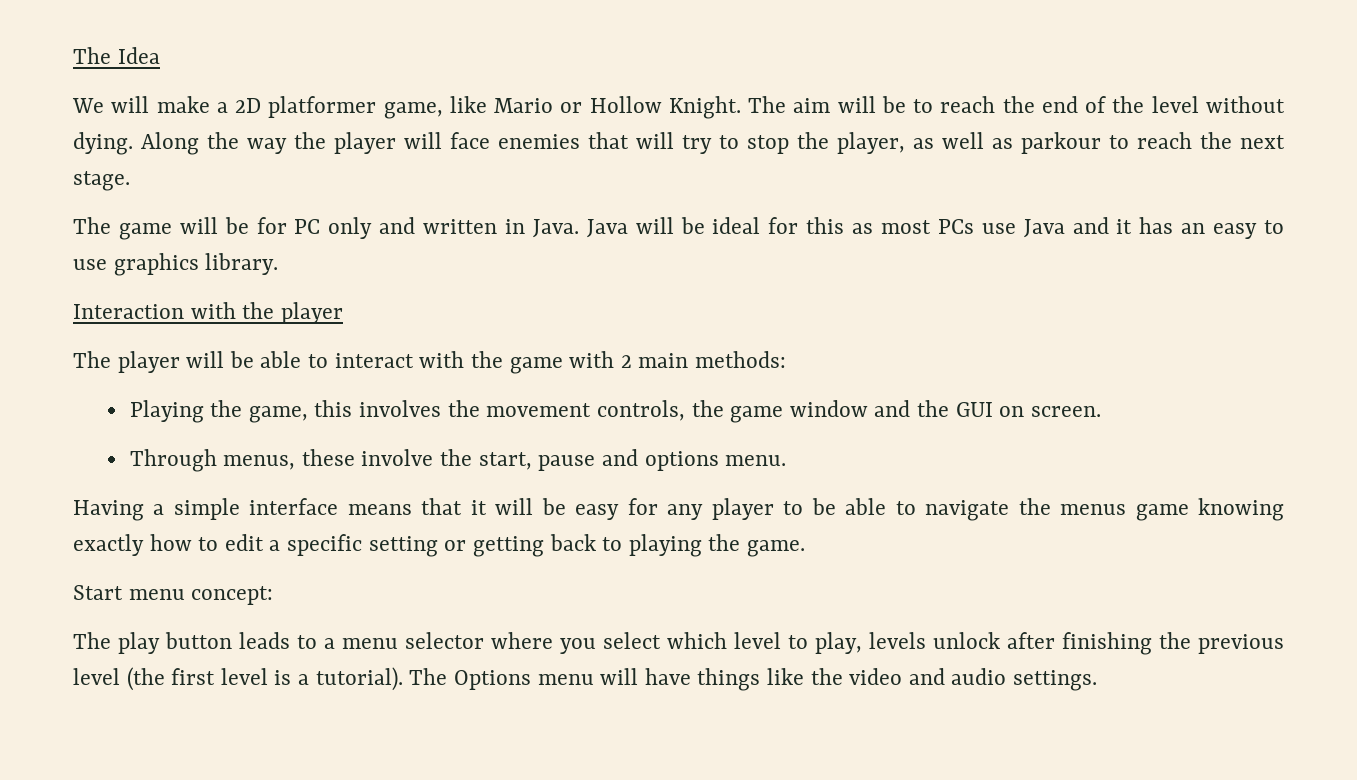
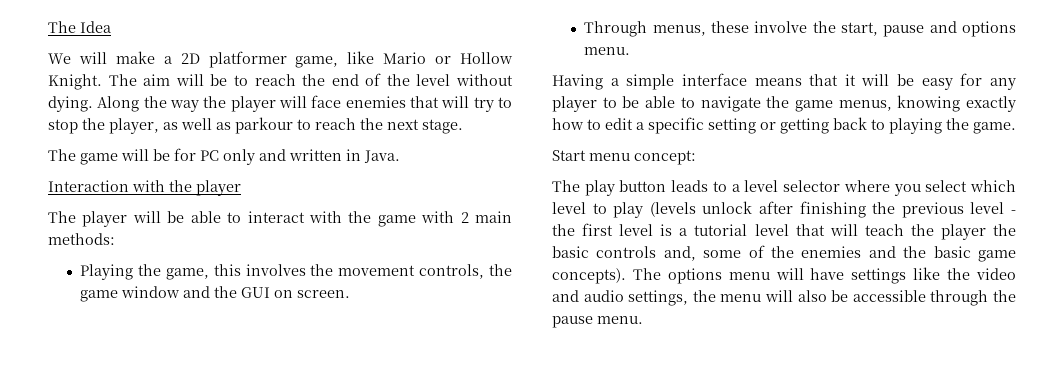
- Java will be ideal for this as most PCs use Java and it has an easy to use graphics library.
- Having a simple interface means that it will be easy for any player to be able to navigate the menus game knowing exactly how to edit a specific setting or getting back to playing the game.
+ Having a simple interface means that it will be easy for any player to be able to navigate the game menus, knowing exactly how to edit a specific setting or getting back to playing the game.
- The play button leads to a menu selector where you select which level to play, levels unlock after finishing the previous level (the first level is a tutorial). The Options menu will have things like the video and audio settings.
+ The play button leads to a level selector where you select which level to play (levels unlock after finishing the previous level - the first level is a tutorial level that will teach the player the basic controls and, some of the enemies and the basic game concepts). The options menu will have settings like the video and audio settings, the menu will also be accessible through the pause menu.

